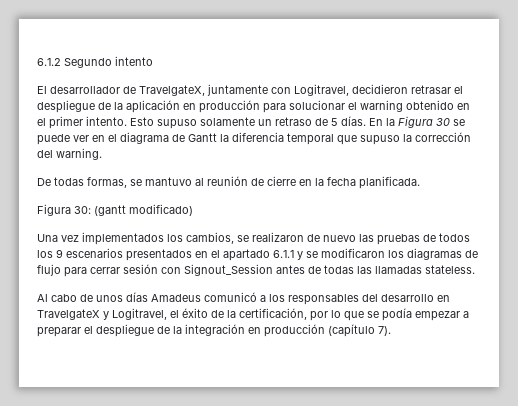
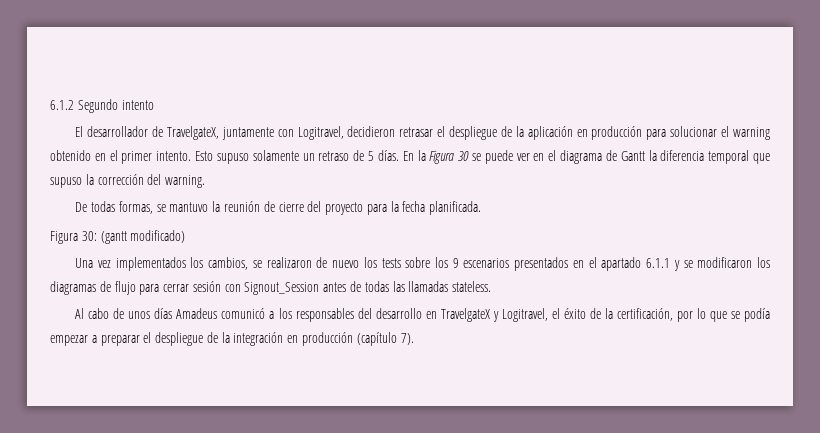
- De todas formas, se mantuvo al reunión de cierre en la fecha planificada.
+ De todas formas, se mantuvo la reunión de cierre del proyecto para la fecha planificada.
- Una vez implementados los cambios, se realizaron de nuevo las pruebas de todos los 9 escenarios presentados en el apartado 6.1.1 y se modificaron los diagramas de flujo para cerrar sesión con Signout_Session antes de todas las llamadas stateless.
+ Una vez implementados los cambios, se realizaron de nuevo los tests sobre los 9 escenarios presentados en el apartado 6.1.1 y se modificaron los diagramas de flujo para cerrar sesión con Signout_Session antes de todas las llamadas stateless.

